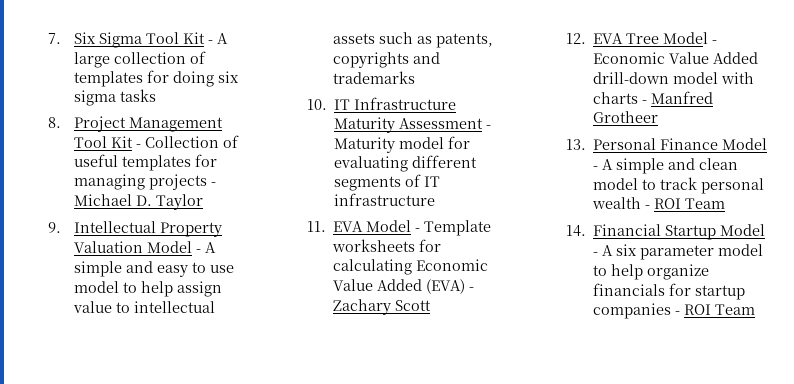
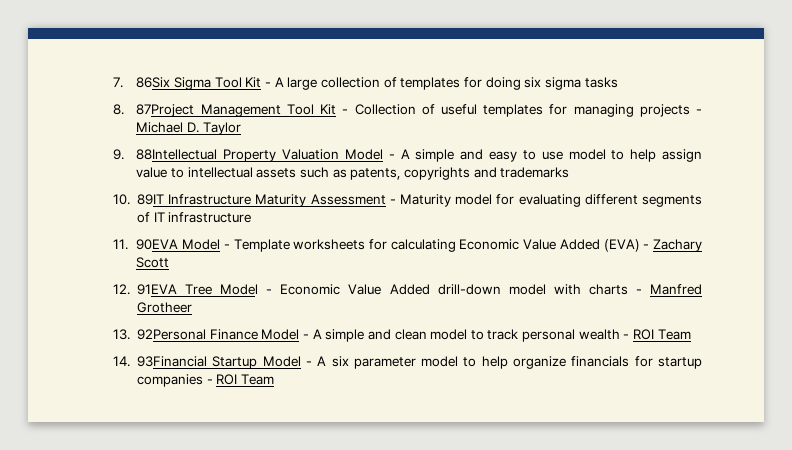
- 7. Six Sigma Tool Kit - A large collection of templates for doing six sigma tasks
+ 7. 86Six Sigma Tool Kit - A large collection of templates for doing six sigma tasks
- 8. Project Management Tool Kit - Collection of useful templates for managing projects - Michael D. Taylor
+ 8. 87Project Management Tool Kit - Collection of useful templates for managing projects - Michael D. Taylor
- 9. Intellectual Property Valuation Model - A simple and easy to use model to help assign value to intellectual assets such as patents, copyrights and trademarks
+ 9. 88Intellectual Property Valuation Model - A simple and easy to use model to help assign value to intellectual assets such as patents, copyrights and trademarks
- 10. IT Infrastructure Maturity Assessment - Maturity model for evaluating different segments of IT infrastructure
+ 10. 89IT Infrastructure Maturity Assessment - Maturity model for evaluating different segments of IT infrastructure
- 11. EVA Model - Template worksheets for calculating Economic Value Added (EVA) - Zachary Scott
+ 11. 90EVA Model - Template worksheets for calculating Economic Value Added (EVA) - Zachary Scott
- 12. EVA Tree Model - Economic Value Added drill-down model with charts - Manfred Grotheer
+ 12. 91EVA Tree Model - Economic Value Added drill-down model with charts - Manfred Grotheer
- 13. Personal Finance Model - A simple and clean model to track personal wealth - ROI Team
+ 13. 92Personal Finance Model - A simple and clean model to track personal wealth - ROI Team
- 14. Financial Startup Model - A six parameter model to help organize financials for startup companies - ROI Team
+ 14. 93Financial Startup Model - A six parameter model to help organize financials for startup companies - ROI Team

